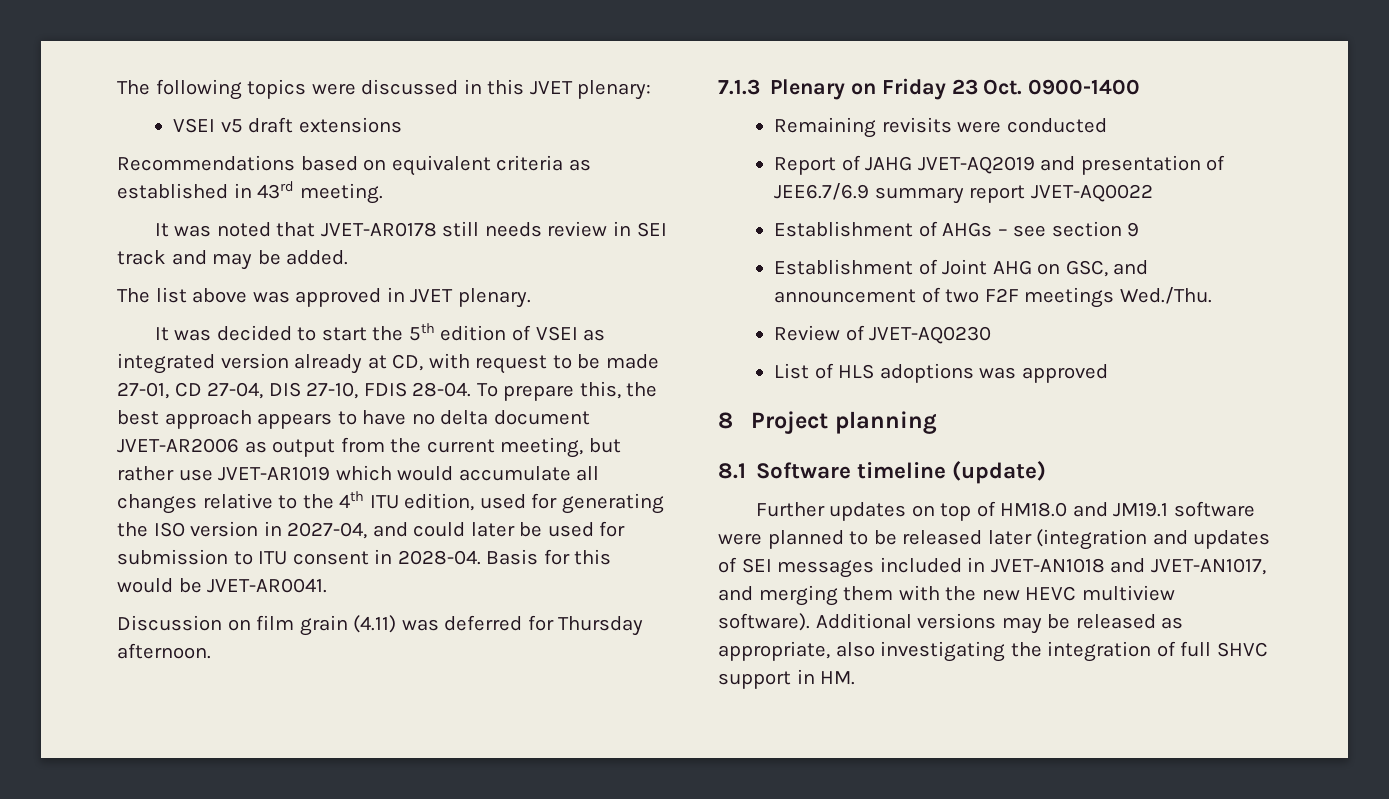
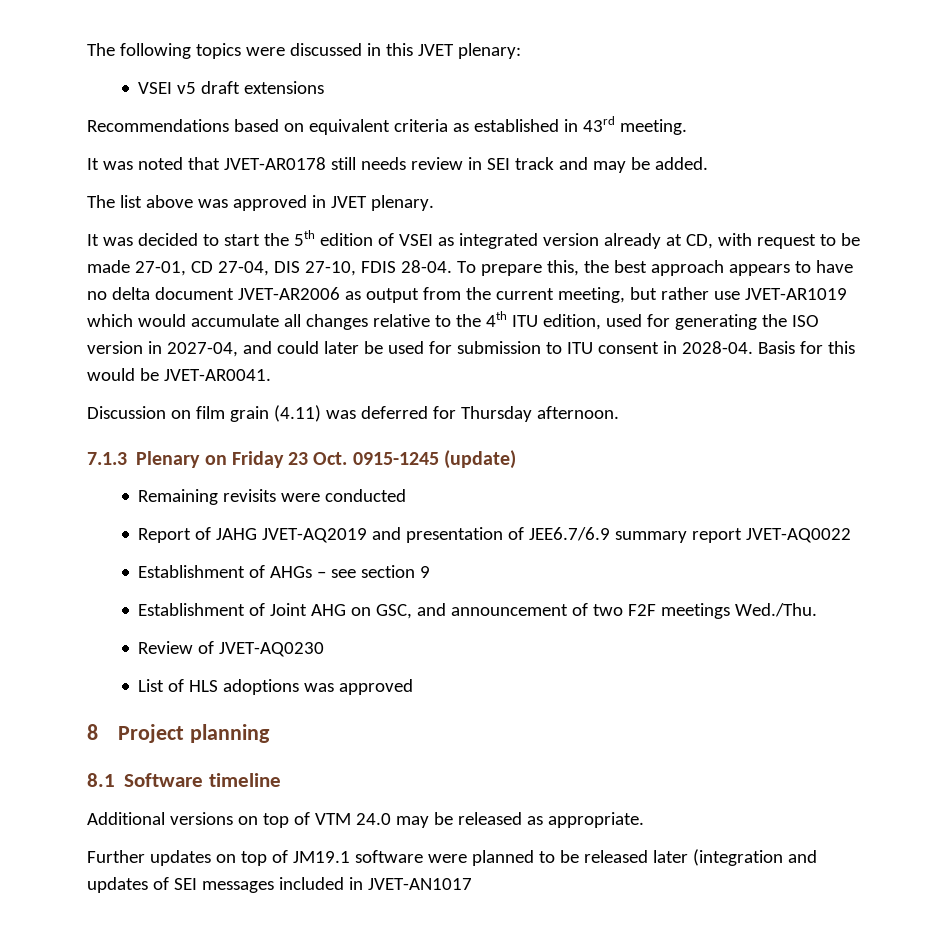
- 7.1.3 Plenary on Friday 23 Oct. 0900-1400
+ 7.1.3 Plenary on Friday 23 Oct. 0915-1245 (update)
- 8.1 Software timeline (update)
+ 8.1 Software timeline
+ Additional versions on top of VTM 24.0 may be released as appropriate.
- Further updates on top of HM18.0 and JM19.1 software were planned to be released later (integration and updates of SEI messages included in JVET-AN1018 and JVET-AN1017, and merging them with the new HEVC multiview software). Additional versions may be released as appropriate, also investigating the integration of full SHVC support in HM.
+ Further updates on top of JM19.1 software were planned to be released later (integration and updates of SEI messages included in JVET-AN1017

